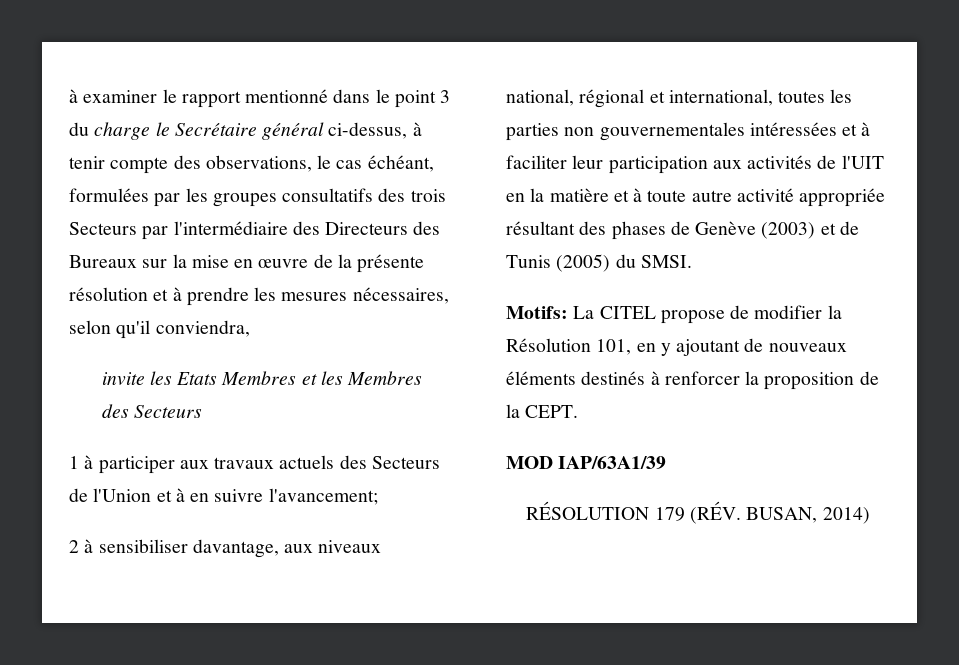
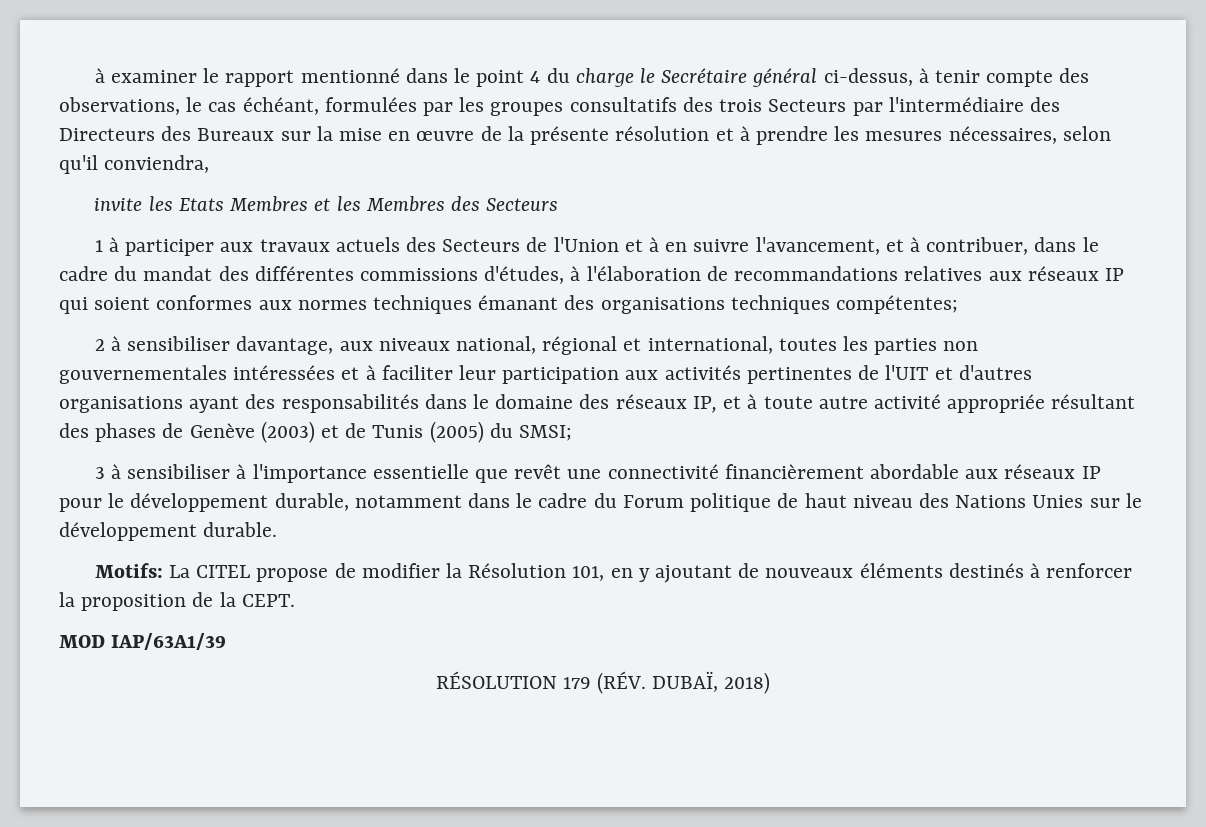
- à examiner le rapport mentionné dans le point 3 du charge le Secrétaire général ci-dessus, à tenir compte des observations, le cas échéant, formulées par les groupes consultatifs des trois Secteurs par l'intermédiaire des Directeurs des Bureaux sur la mise en œuvre de la présente résolution et à prendre les mesures nécessaires, selon qu'il conviendra,
+ à examiner le rapport mentionné dans le point 4 du charge le Secrétaire général ci-dessus, à tenir compte des observations, le cas échéant, formulées par les groupes consultatifs des trois Secteurs par l'intermédiaire des Directeurs des Bureaux sur la mise en œuvre de la présente résolution et à prendre les mesures nécessaires, selon qu'il conviendra,
- 1 à participer aux travaux actuels des Secteurs de l'Union et à en suivre l'avancement;
+ 1 à participer aux travaux actuels des Secteurs de l'Union et à en suivre l'avancement, et à contribuer, dans le cadre du mandat des différentes commissions d'études, à l'élaboration de recommandations relatives aux réseaux IP qui soient conformes aux normes techniques émanant des organisations techniques compétentes;
- 2 à sensibiliser davantage, aux niveaux national, régional et international, toutes les parties non gouvernementales intéressées et à faciliter leur participation aux activités de l'UIT en la matière et à toute autre activité appropriée résultant des phases de Genève (2003) et de Tunis (2005) du SMSI.
+ 2 à sensibiliser davantage, aux niveaux national, régional et international, toutes les parties non gouvernementales intéressées et à faciliter leur participation aux activités pertinentes de l'UIT et d'autres organisations ayant des responsabilités dans le domaine des réseaux IP, et à toute autre activité appropriée résultant des phases de Genève (2003) et de Tunis (2005) du SMSI;
+ 3 à sensibiliser à l'importance essentielle que revêt une connectivité financièrement abordable aux réseaux IP pour le développement durable, notamment dans le cadre du Forum politique de haut niveau des Nations Unies sur le développement durable.
- RÉSOLUTION 179 (RÉV. BUSAN, 2014)
+ RÉSOLUTION 179 (RÉV. DUBAÏ, 2018)

